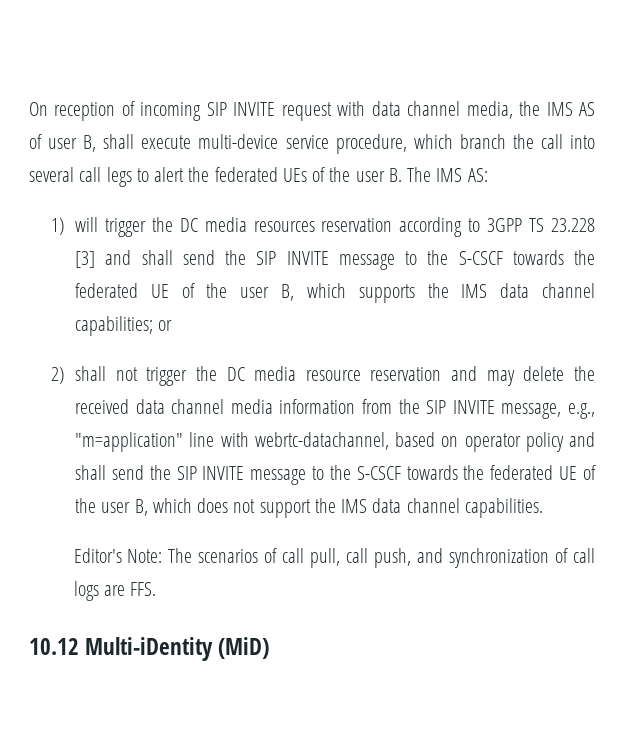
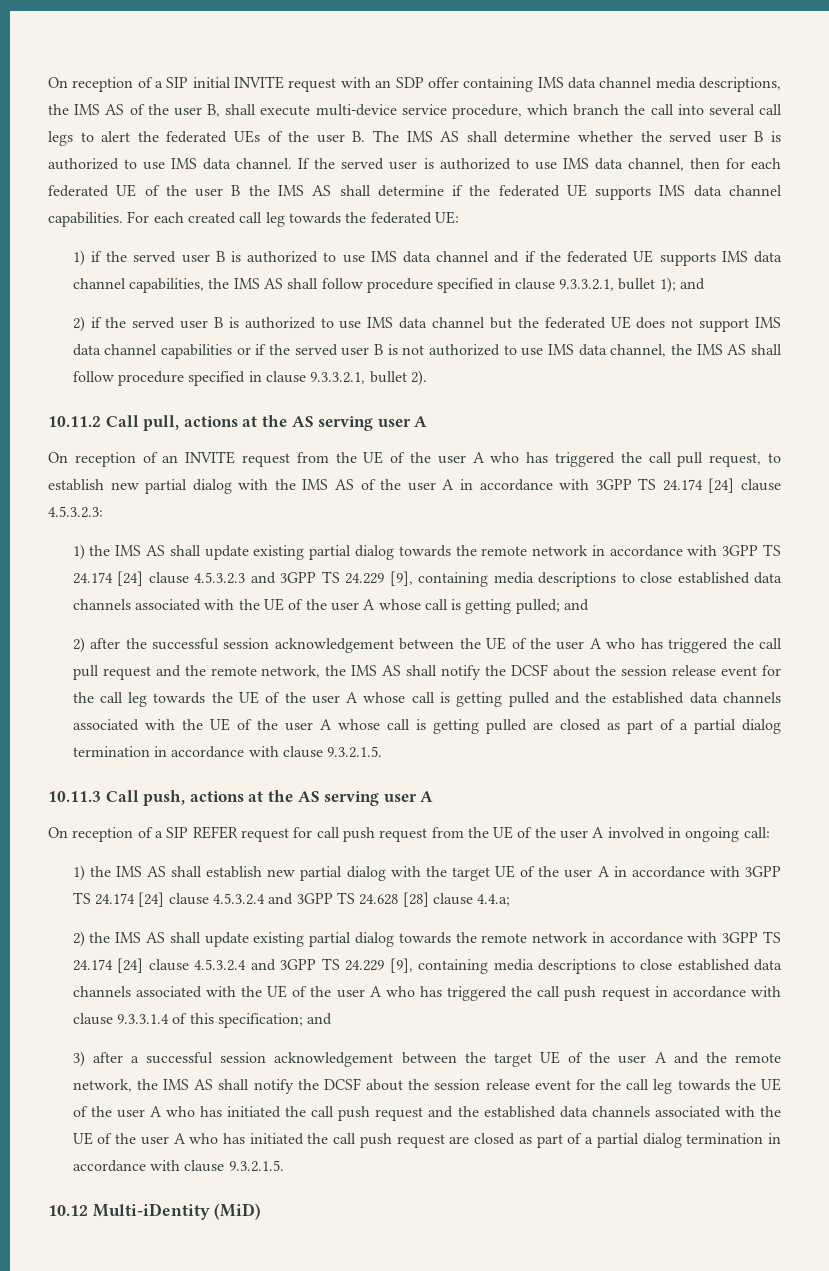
- On reception of incoming SIP INVITE request with data channel media, the IMS AS of user B, shall execute multi-device service procedure, which branch the call into several call legs to alert the federated UEs of the user B. The IMS AS:
- 1) will trigger the DC media resources reservation according to 3GPP TS 23.228 [3] and shall send the SIP INVITE message to the S-CSCF towards the federated UE of the user B, which supports the IMS data channel capabilities; or
- 2) shall not trigger the DC media resource reservation and may delete the received data channel media information from the SIP INVITE message, e.g., "m=application" line with webrtc-datachannel, based on operator policy and shall send the SIP INVITE message to the S-CSCF towards the federated UE of the user B, which does not support the IMS data channel capabilities.
- Editor's Note: The scenarios of call pull, call push, and synchronization of call logs are FFS.
+ On reception of a SIP initial INVITE request with an SDP offer containing IMS data channel media descriptions, the IMS AS of the user B, shall execute multi-device service procedure, which branch the call into several call legs to alert the federated UEs of the user B. The IMS AS shall determine whether the served user B is authorized to use IMS data channel. If the served user is authorized to use IMS data channel, then for each federated UE of the user B the IMS AS shall determine if the federated UE supports IMS data channel capabilities. For each created call leg towards the federated UE:
+ 1) if the served user B is authorized to use IMS data channel and if the federated UE supports IMS data channel capabilities, the IMS AS shall follow procedure specified in clause 9.3.3.2.1, bullet 1); and
+ 2) if the served user B is authorized to use IMS data channel but the federated UE does not support IMS data channel capabilities or if the served user B is not authorized to use IMS data channel, the IMS AS shall follow procedure specified in clause 9.3.3.2.1, bullet 2).
+ 10.11.2 Call pull, actions at the AS serving user A
+ On reception of an INVITE request from the UE of the user A who has triggered the call pull request, to establish new partial dialog with the IMS AS of the user A in accordance with 3GPP TS 24.174 [24] clause 4.5.3.2.3:
+ 1) the IMS AS shall update existing partial dialog towards the remote network in accordance with 3GPP TS 24.174 [24] clause 4.5.3.2.3 and 3GPP TS 24.229 [9], containing media descriptions to close established data channels associated with the UE of the user A whose call is getting pulled; and
+ 2) after the successful session acknowledgement between the UE of the user A who has triggered the call pull request and the remote network, the IMS AS shall notify the DCSF about the session release event for the call leg towards the UE of the user A whose call is getting pulled and the established data channels associated with the UE of the user A whose call is getting pulled are closed as part of a partial dialog termination in accordance with clause 9.3.2.1.5.
+ 10.11.3 Call push, actions at the AS serving user A
+ On reception of a SIP REFER request for call push request from the UE of the user A involved in ongoing call:
+ 1) the IMS AS shall establish new partial dialog with the target UE of the user A in accordance with 3GPP TS 24.174 [24] clause 4.5.3.2.4 and 3GPP TS 24.628 [28] clause 4.4.a;
+ 2) the IMS AS shall update existing partial dialog towards the remote network in accordance with 3GPP TS 24.174 [24] clause 4.5.3.2.4 and 3GPP TS 24.229 [9], containing media descriptions to close established data channels associated with the UE of the user A who has triggered the call push request in accordance with clause 9.3.3.1.4 of this specification; and
+ 3) after a successful session acknowledgement between the target UE of the user A and the remote network, the IMS AS shall notify the DCSF about the session release event for the call leg towards the UE of the user A who has initiated the call push request and the established data channels associated with the UE of the user A who has initiated the call push request are closed as part of a partial dialog termination in accordance with clause 9.3.2.1.5.

